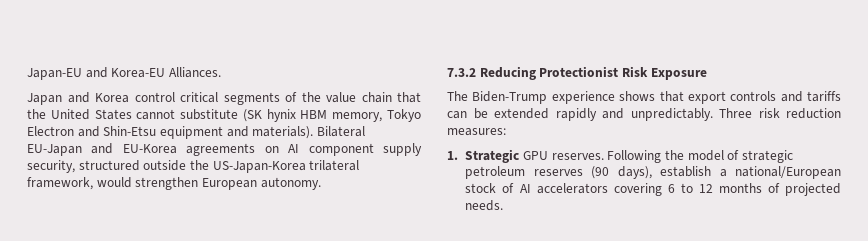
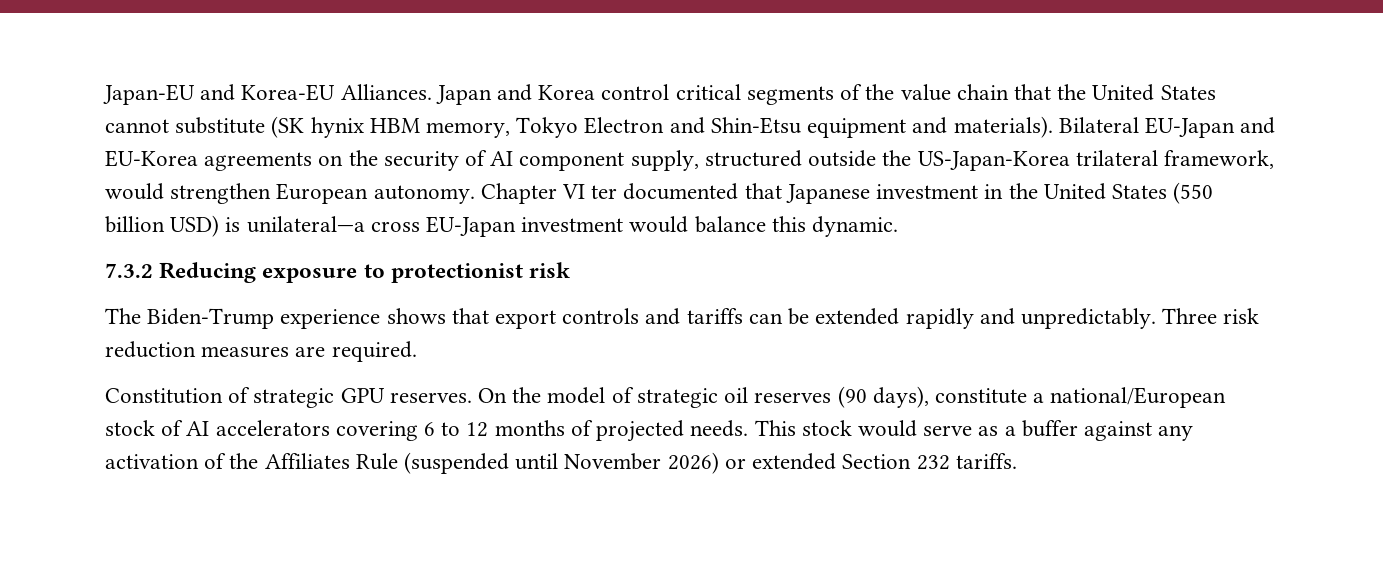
- Japan-EU and Korea-EU Alliances.
- Japan and Korea control critical segments of the value chain that the United States cannot substitute (SK hynix HBM memory, Tokyo Electron and Shin-Etsu equipment and materials).
+ Japan-EU and Korea-EU Alliances. Japan and Korea control critical segments of the value chain that the United States cannot substitute (SK hynix HBM memory, Tokyo Electron and Shin-Etsu equipment and materials).
- Bilateral EU-Japan and EU-Korea agreements on AI component supply security, structured outside the US-Japan-Korea trilateral framework, would strengthen European autonomy.
- 7.3.2 Reducing Protectionist Risk Exposure
+ Bilateral EU-Japan and EU-Korea agreements on the security of AI component supply, structured outside the US-Japan-Korea trilateral framework, would strengthen European autonomy. Chapter VI ter documented that Japanese investment in the United States (550 billion USD) is unilateral—a cross EU-Japan investment would balance this dynamic.
+ 7.3.2 Reducing exposure to protectionist risk
- Three risk reduction measures:
- 1. Strategic GPU reserves.
+ Three risk reduction measures are required.
+ Constitution of strategic GPU reserves.
- Following the model of strategic petroleum reserves (90 days), establish a national/European stock of AI accelerators covering 6 to 12 months of projected needs.
+ On the model of strategic oil reserves (90 days), constitute a national/European stock of AI accelerators covering 6 to 12 months of projected needs.
+ This stock would serve as a buffer against any activation of the Affiliates Rule (suspended until November 2026) or extended Section 232 tariffs.

